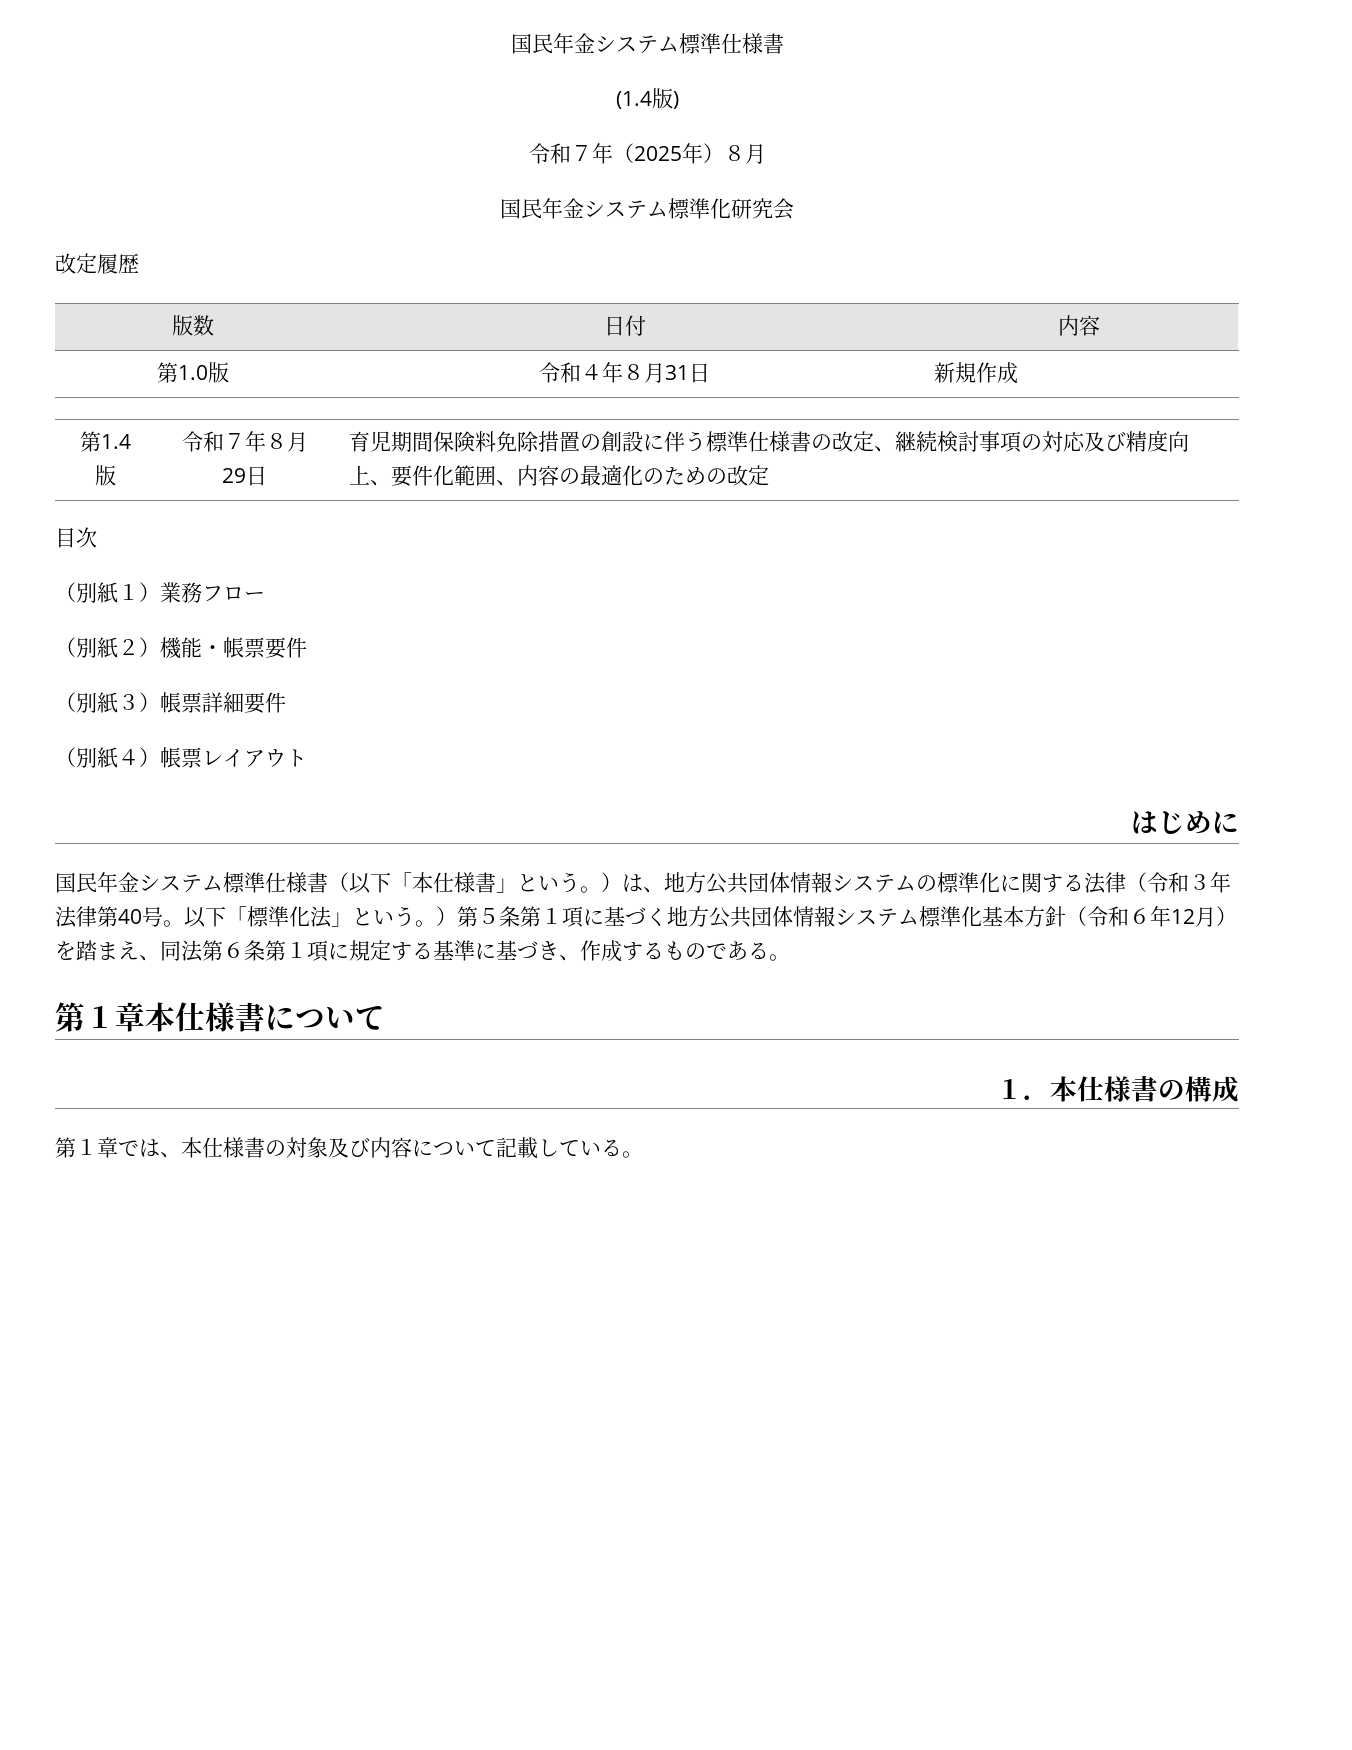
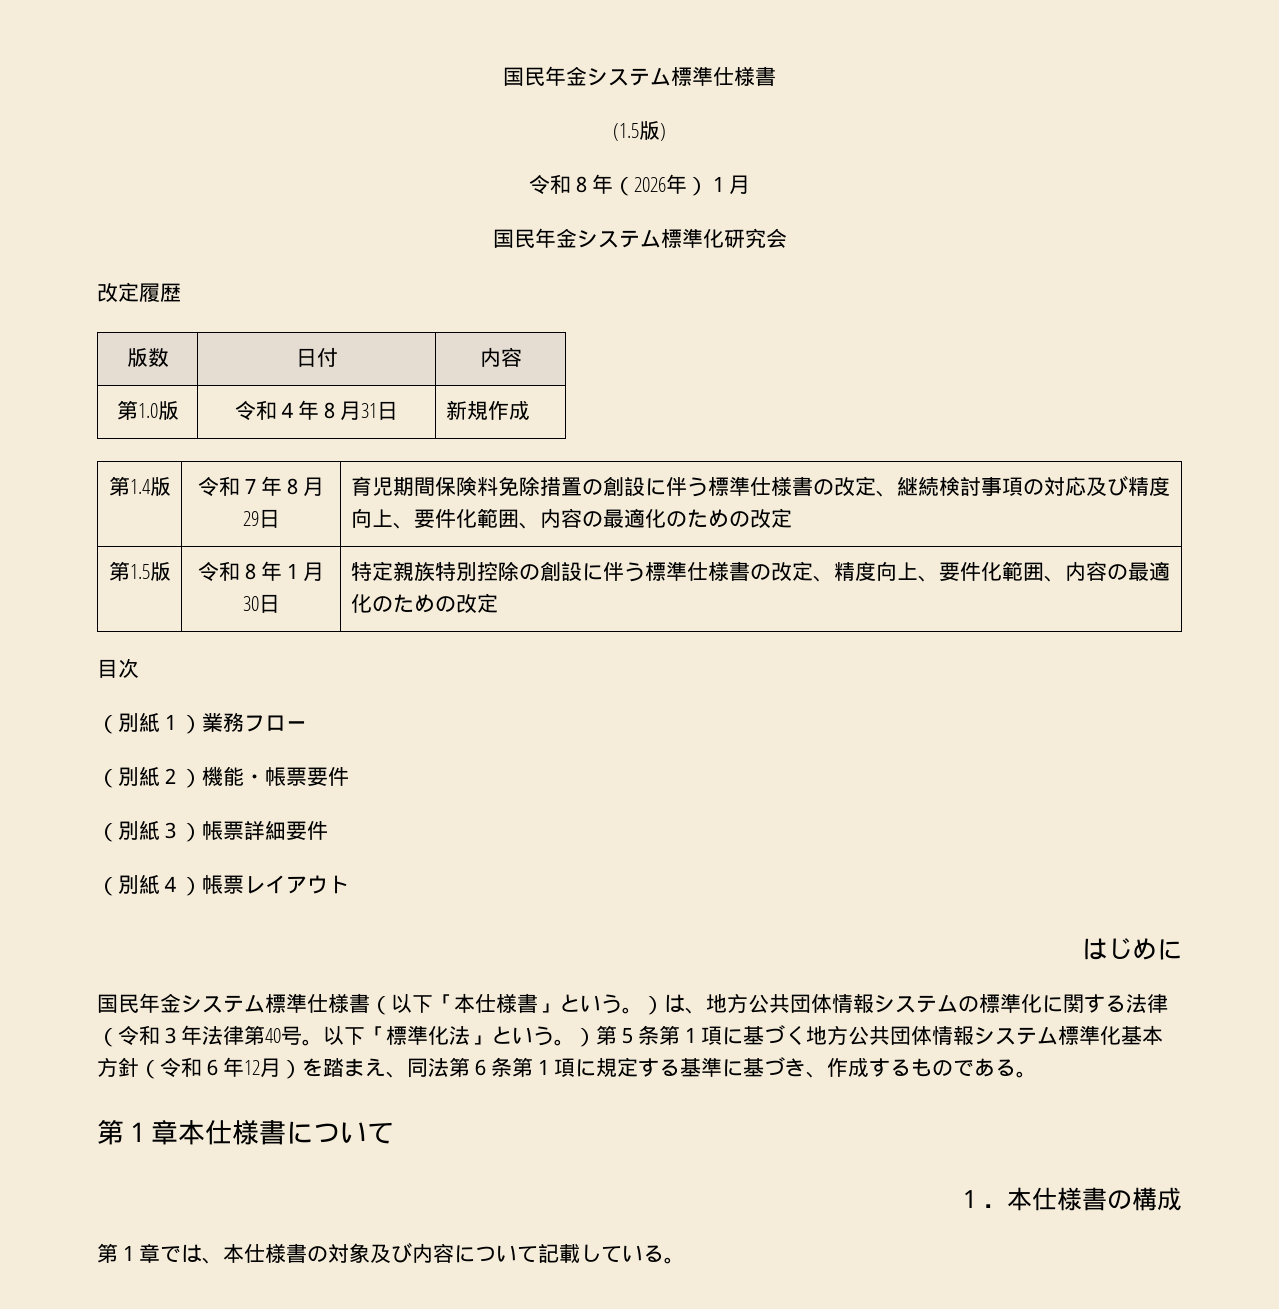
- (1.4版)
+ (1.5版)
- 令和７年（2025年）８月
+ 令和８年（2026年）１月
+ 第1.5版 | 令和８年１月30日 | 特定親族特別控除の創設に伴う標準仕様書の改定、精度向上、要件化範囲、内容の最適化のための改定

